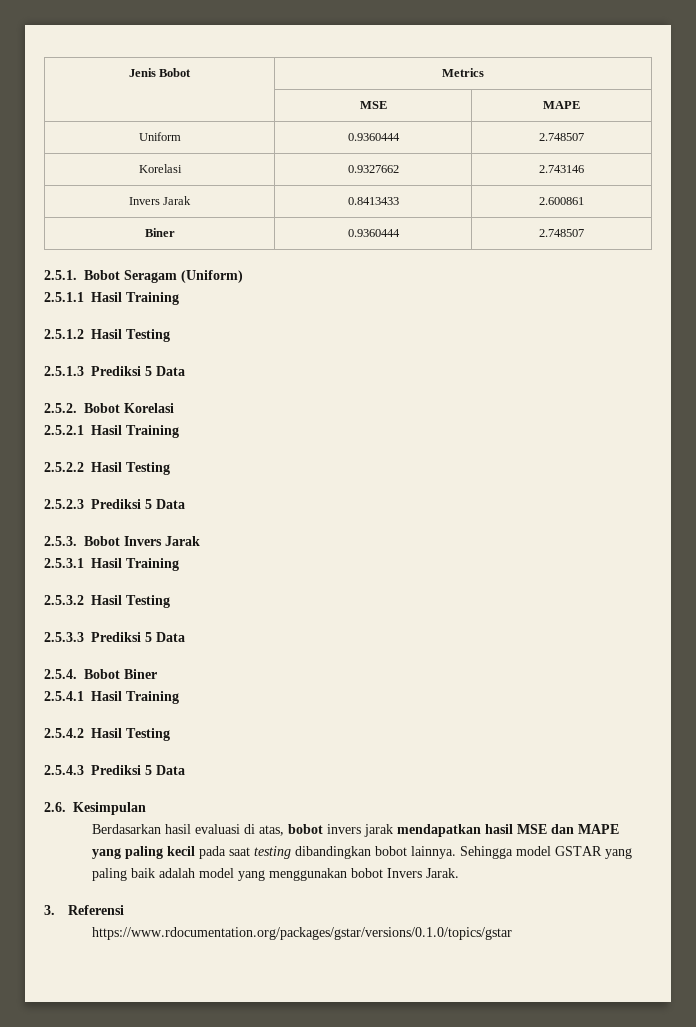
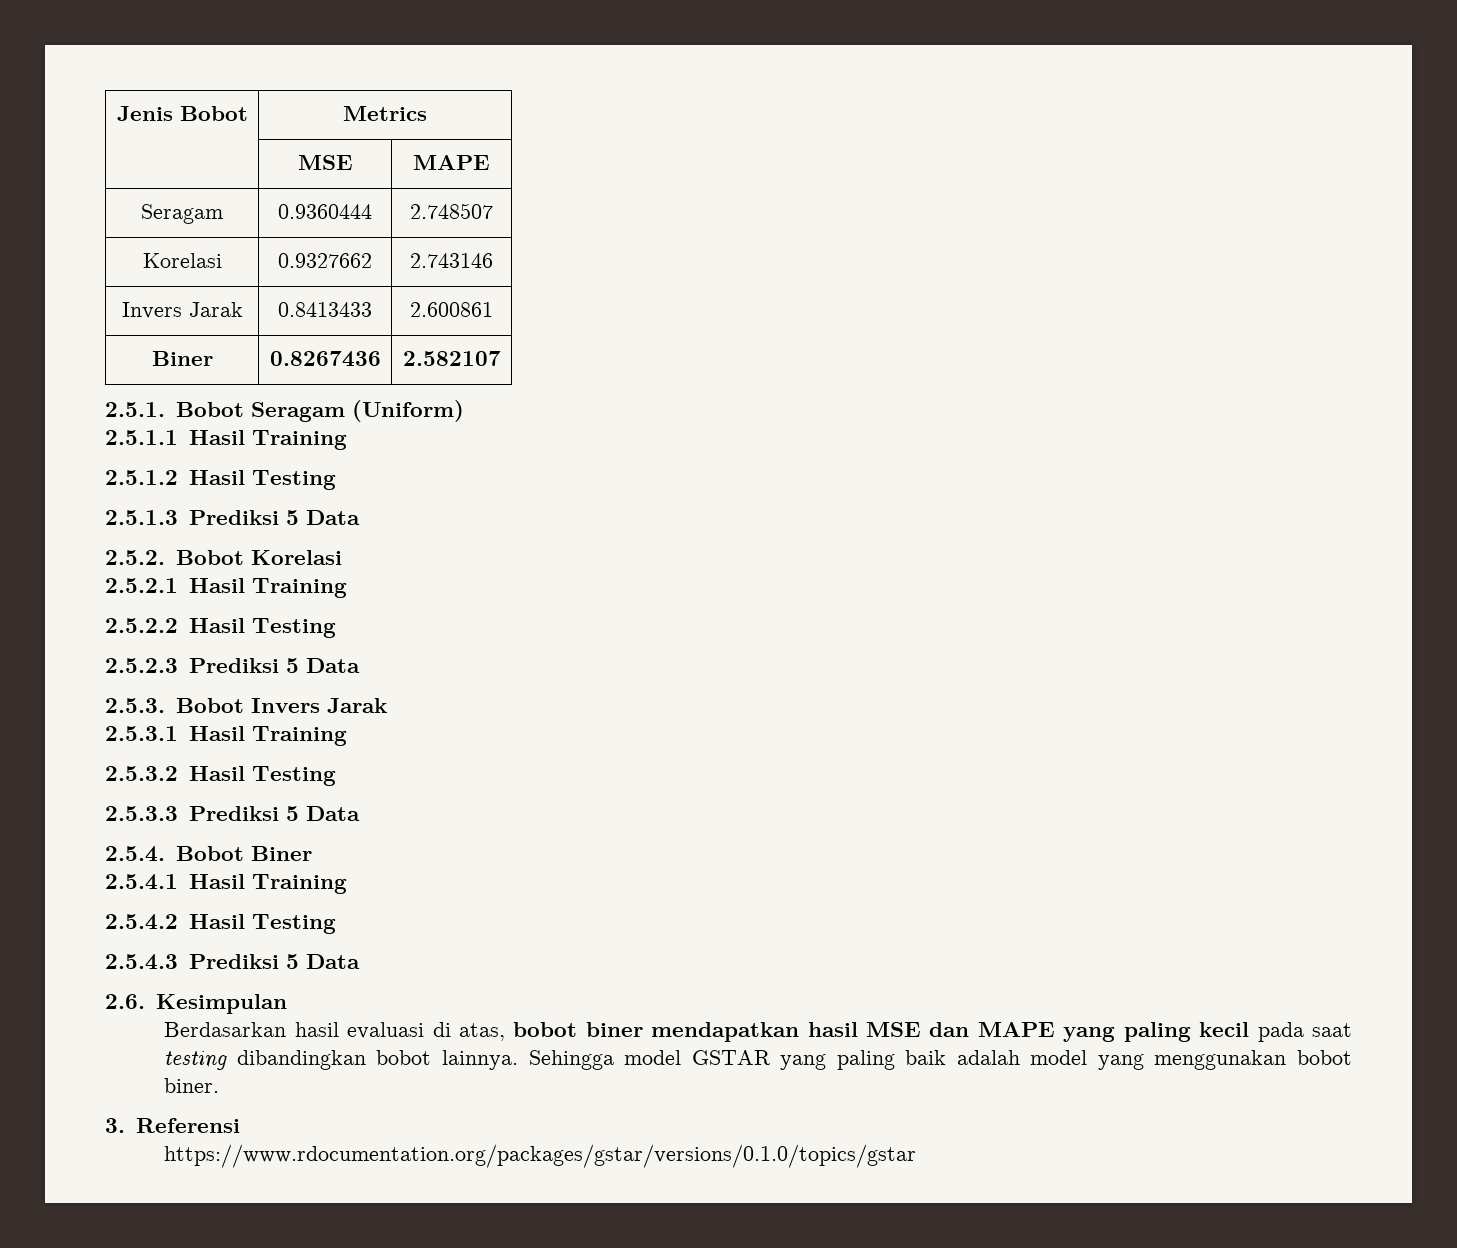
- Uniform | 0.9360444 | 2.748507
+ Seragam | 0.9360444 | 2.748507
- Biner | 0.9360444 | 2.748507
+ Biner | 0.8267436 | 2.582107
- Berdasarkan hasil evaluasi di atas, bobot invers jarak mendapatkan hasil MSE dan MAPE yang paling kecil pada saat testing dibandingkan bobot lainnya.
+ Berdasarkan hasil evaluasi di atas, bobot biner mendapatkan hasil MSE dan MAPE yang paling kecil pada saat testing dibandingkan bobot lainnya.
- Sehingga model GSTAR yang paling baik adalah model yang menggunakan bobot Invers Jarak.
+ Sehingga model GSTAR yang paling baik adalah model yang menggunakan bobot biner.

